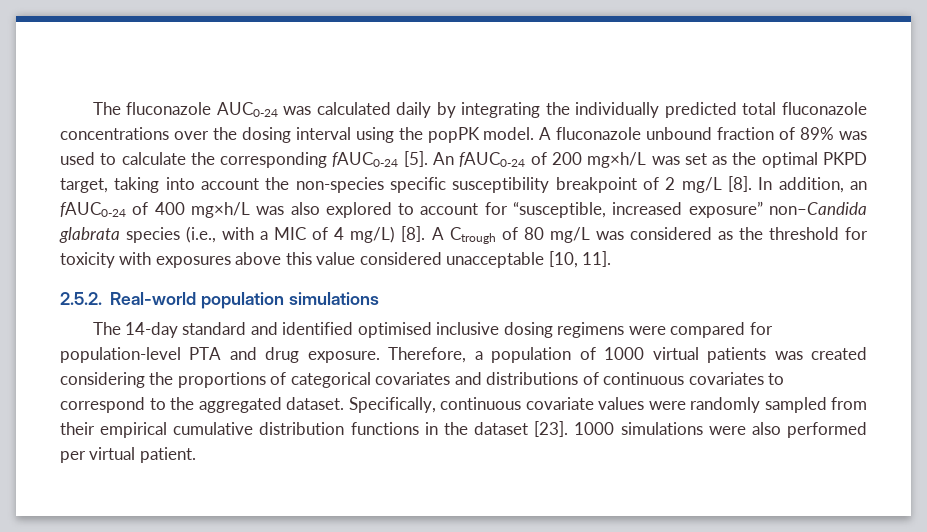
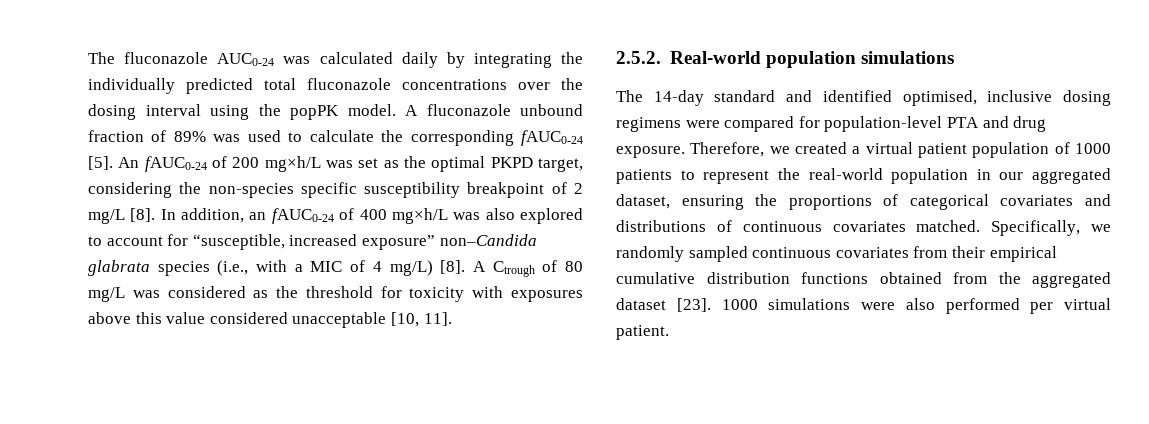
- An fAUC0-24 of 200 mg×h/L was set as the optimal PKPD target, taking into account the non-species specific susceptibility breakpoint of 2 mg/L [8].
+ An fAUC0-24 of 200 mg×h/L was set as the optimal PKPD target, considering the non-species specific susceptibility breakpoint of 2 mg/L [8].
- The 14-day standard and identified optimised inclusive dosing regimens were compared for population-level PTA and drug exposure.
+ The 14-day standard and identified optimised, inclusive dosing regimens were compared for population-level PTA and drug exposure.
- Therefore, a population of 1000 virtual patients was created considering the proportions of categorical covariates and distributions of continuous covariates to correspond to the aggregated dataset. Specifically, continuous covariate values were randomly sampled from their empirical cumulative distribution functions in the dataset [23].
+ Therefore, we created a virtual patient population of 1000 patients to represent the real-world population in our aggregated dataset, ensuring the proportions of categorical covariates and distributions of continuous covariates matched. Specifically, we randomly sampled continuous covariates from their empirical cumulative distribution functions obtained from the aggregated dataset [23].

